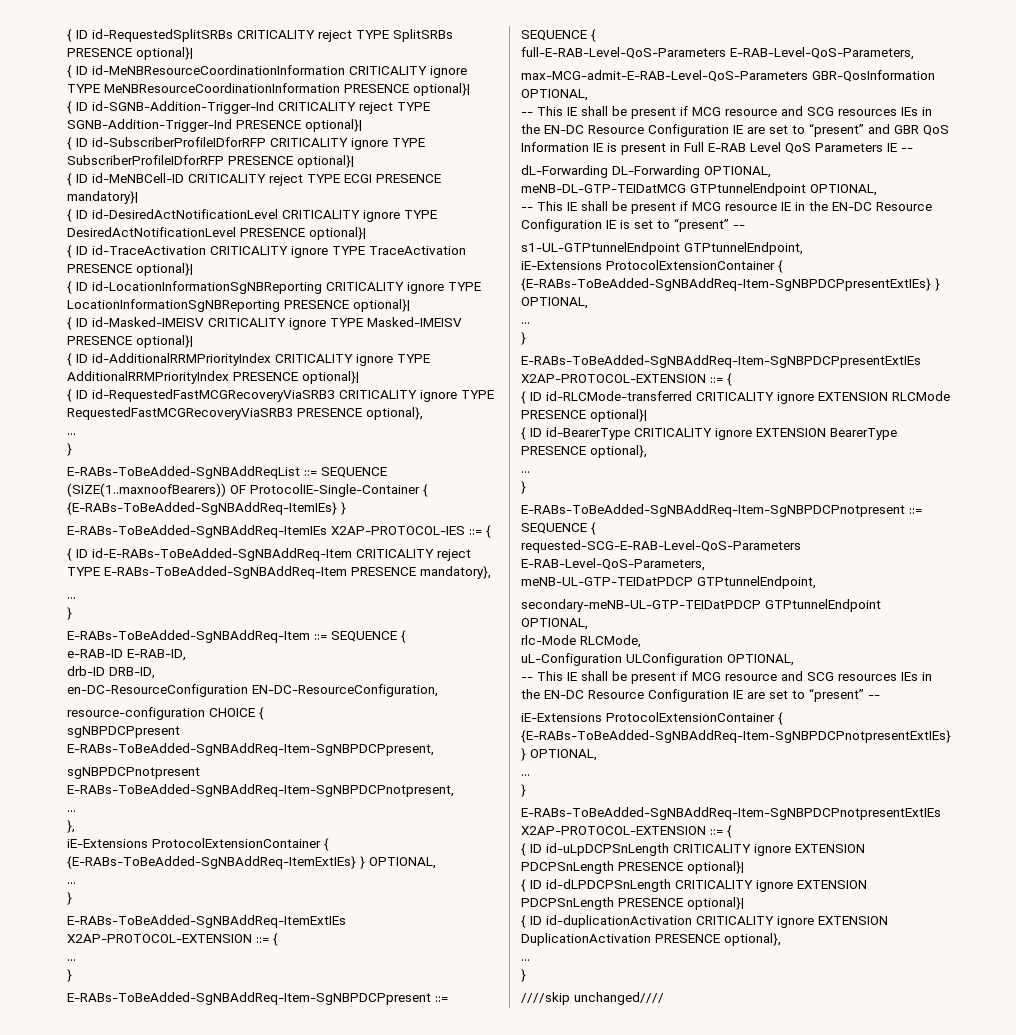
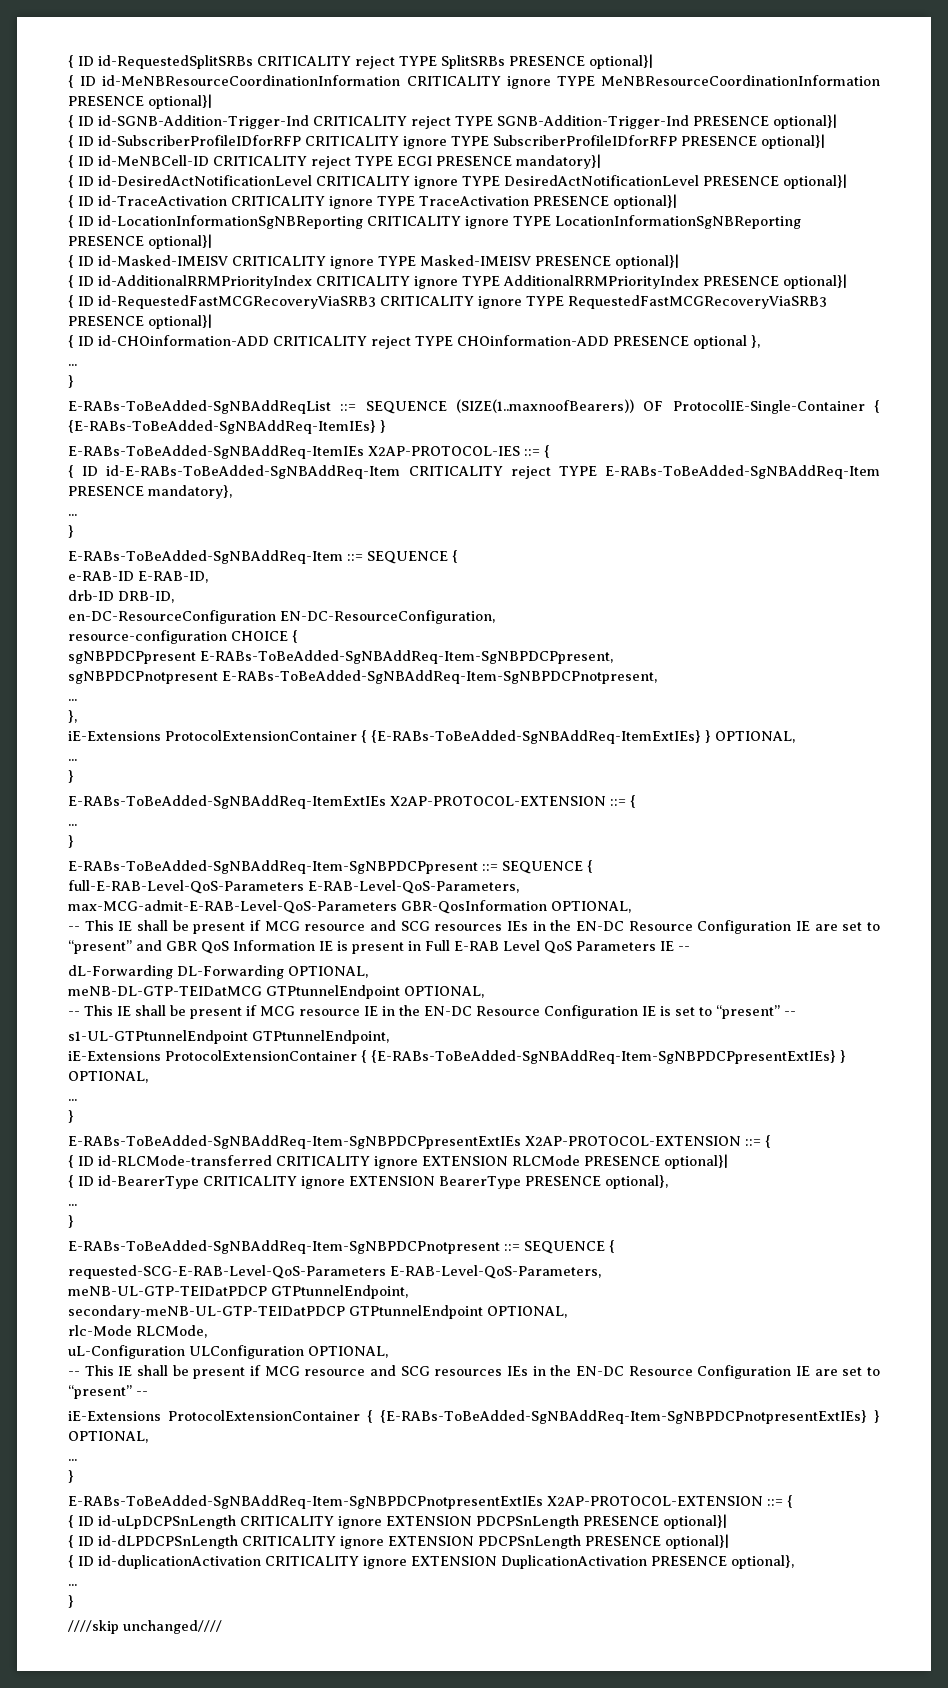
- { ID id-RequestedFastMCGRecoveryViaSRB3 CRITICALITY ignore TYPE RequestedFastMCGRecoveryViaSRB3 PRESENCE optional},
+ { ID id-RequestedFastMCGRecoveryViaSRB3 CRITICALITY ignore TYPE RequestedFastMCGRecoveryViaSRB3 PRESENCE optional}|
+ { ID id-CHOinformation-ADD CRITICALITY reject TYPE CHOinformation-ADD PRESENCE optional },

